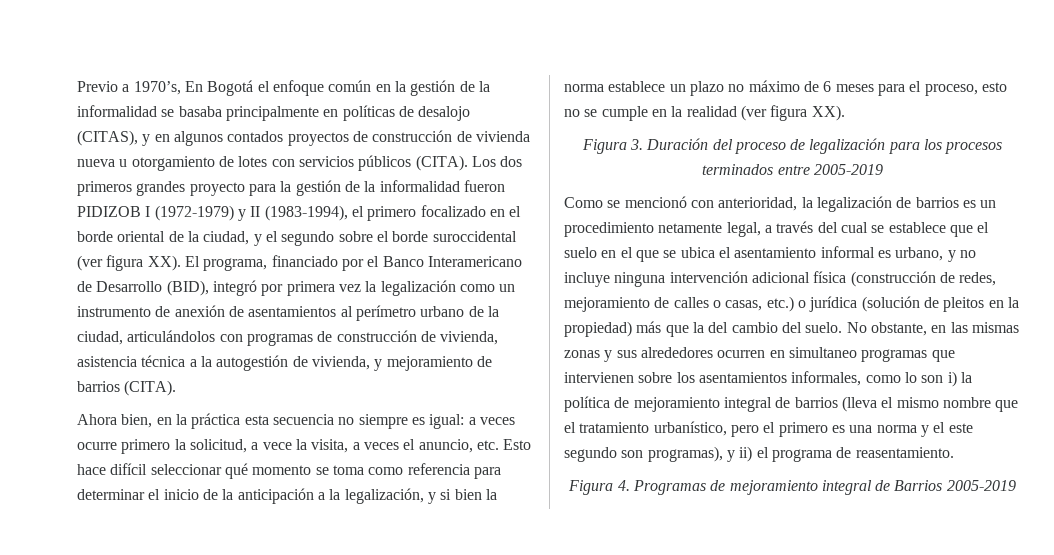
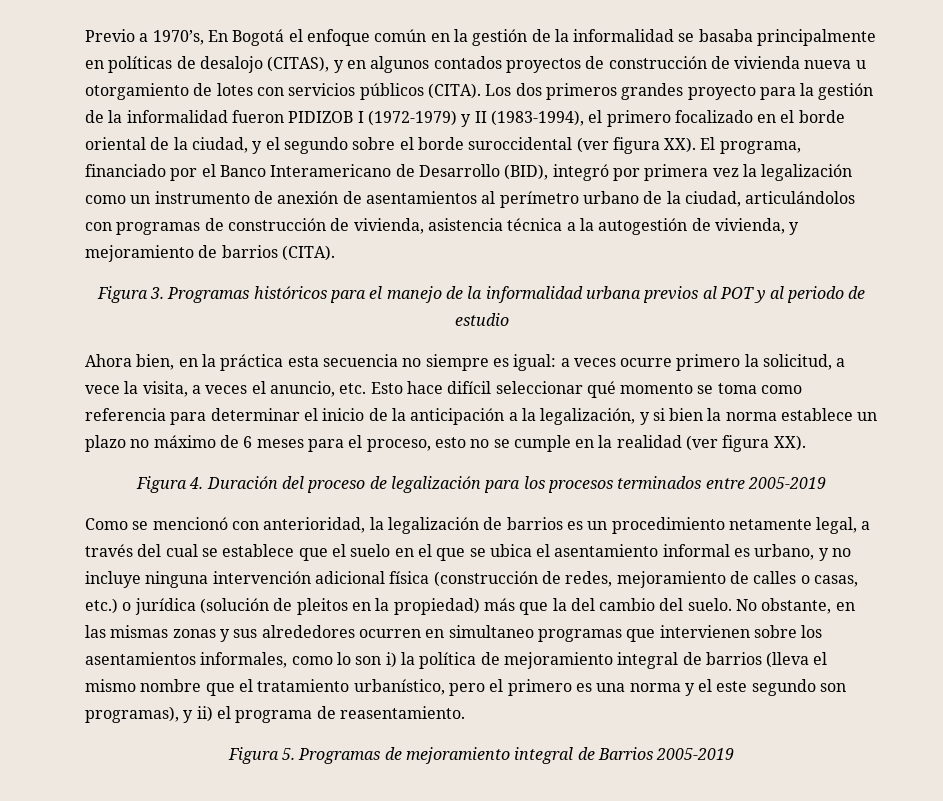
+ Figura 3. Programas históricos para el manejo de la informalidad urbana previos al POT y al periodo de estudio
- Figura 3. Duración del proceso de legalización para los procesos terminados entre 2005-2019
+ Figura 4. Duración del proceso de legalización para los procesos terminados entre 2005-2019
- Figura 4. Programas de mejoramiento integral de Barrios 2005-2019
+ Figura 5. Programas de mejoramiento integral de Barrios 2005-2019

